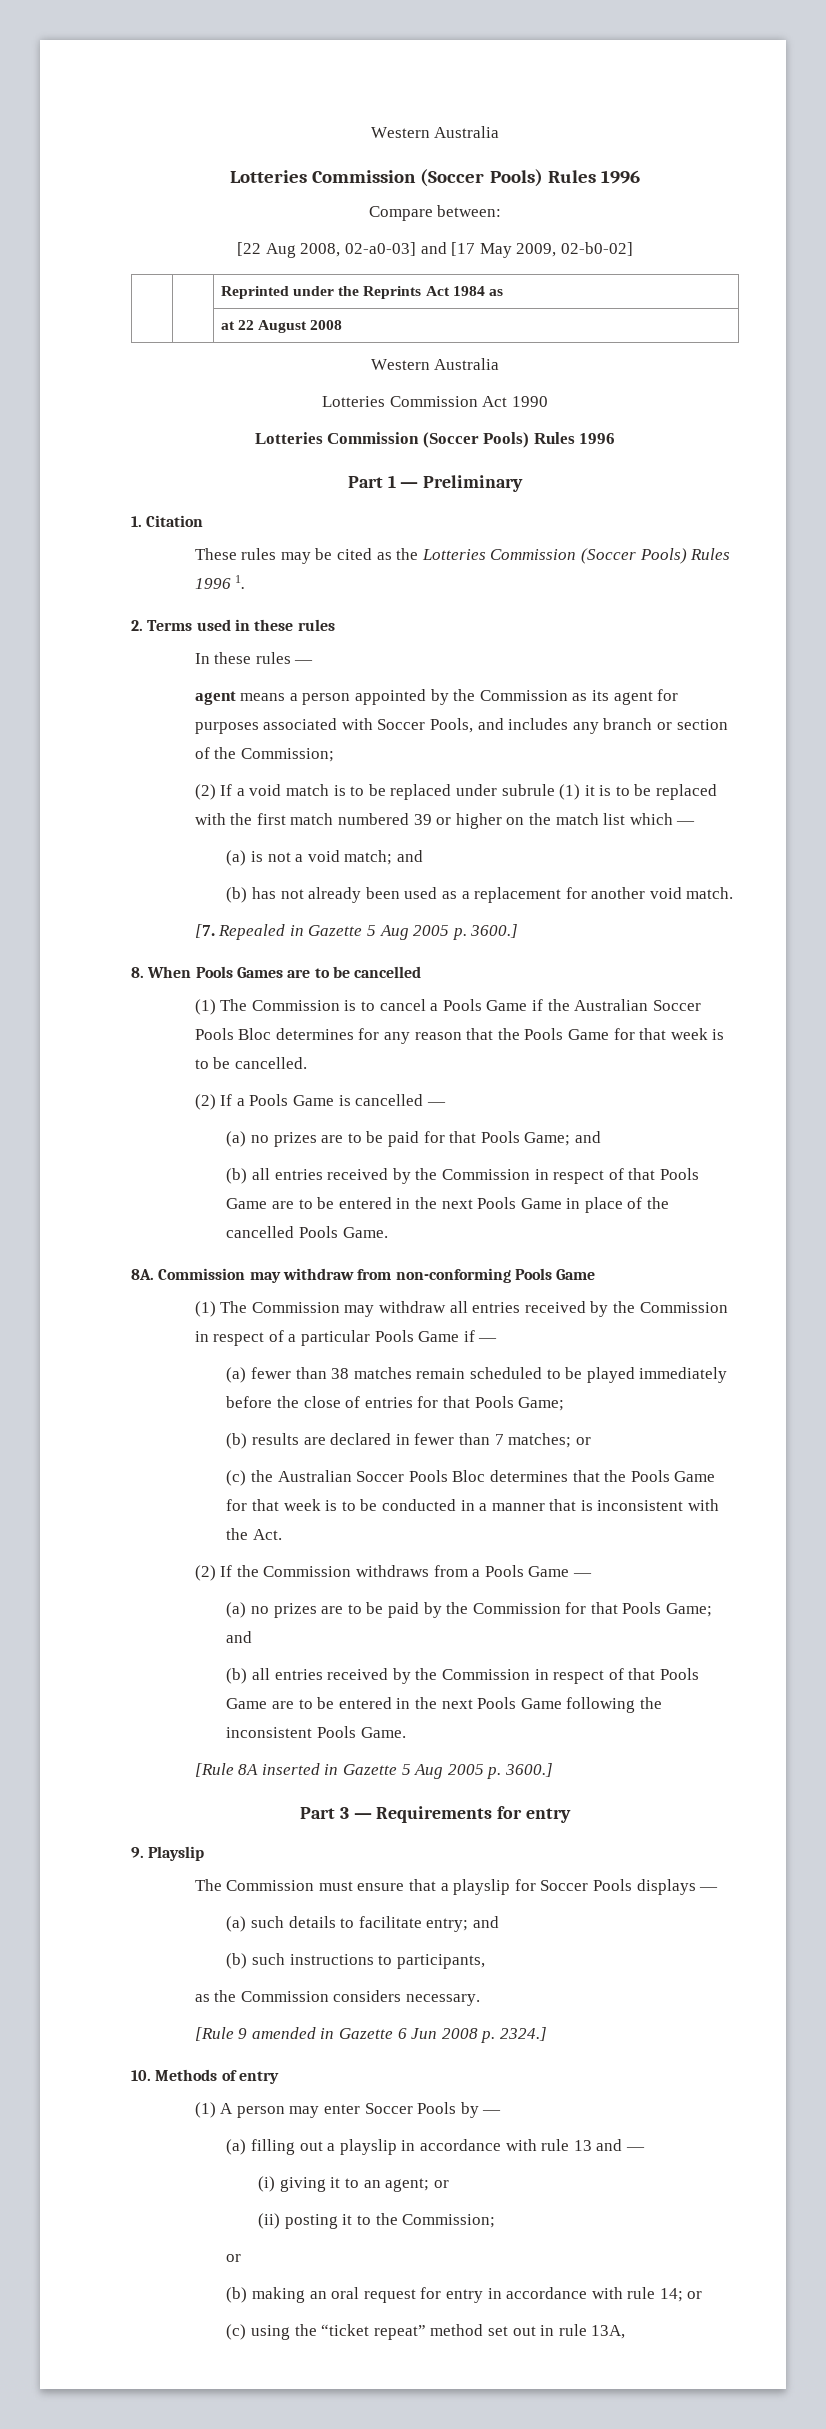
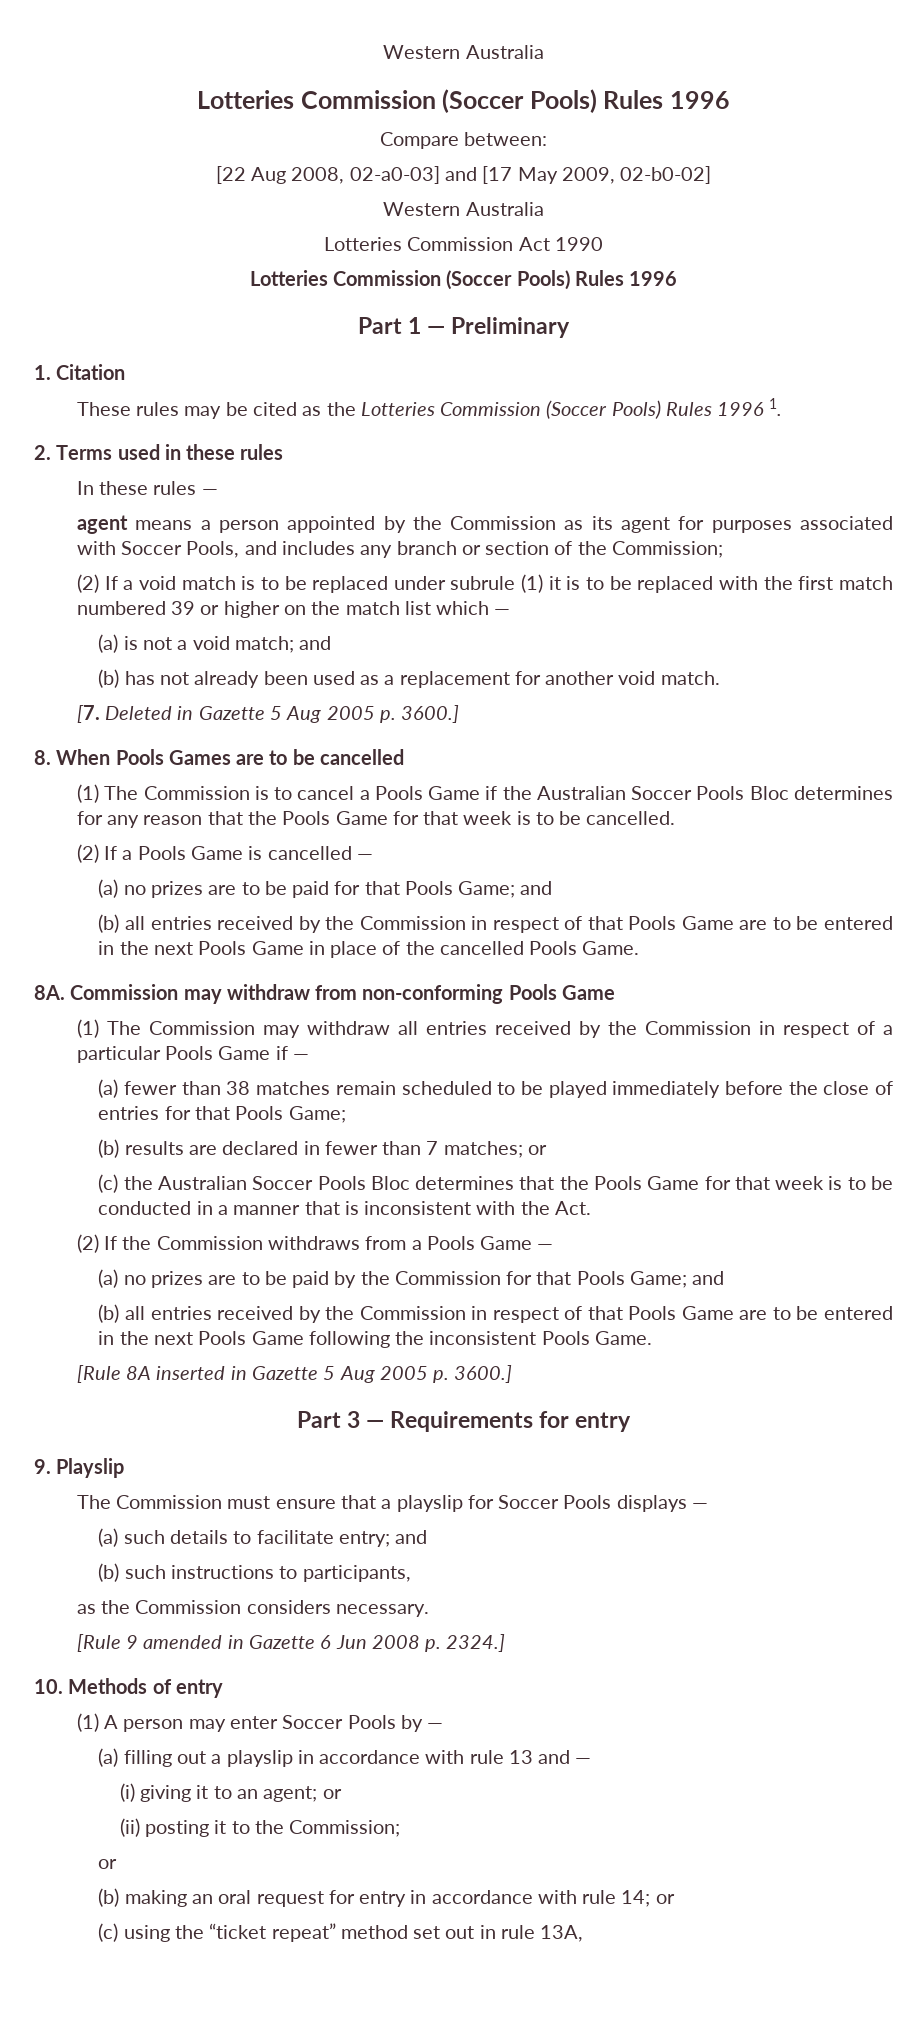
- | | Reprinted under the Reprints Act 1984 as
- | | at 22 August 2008
- [7. Repealed in Gazette 5 Aug 2005 p. 3600.]
+ [7. Deleted in Gazette 5 Aug 2005 p. 3600.]

